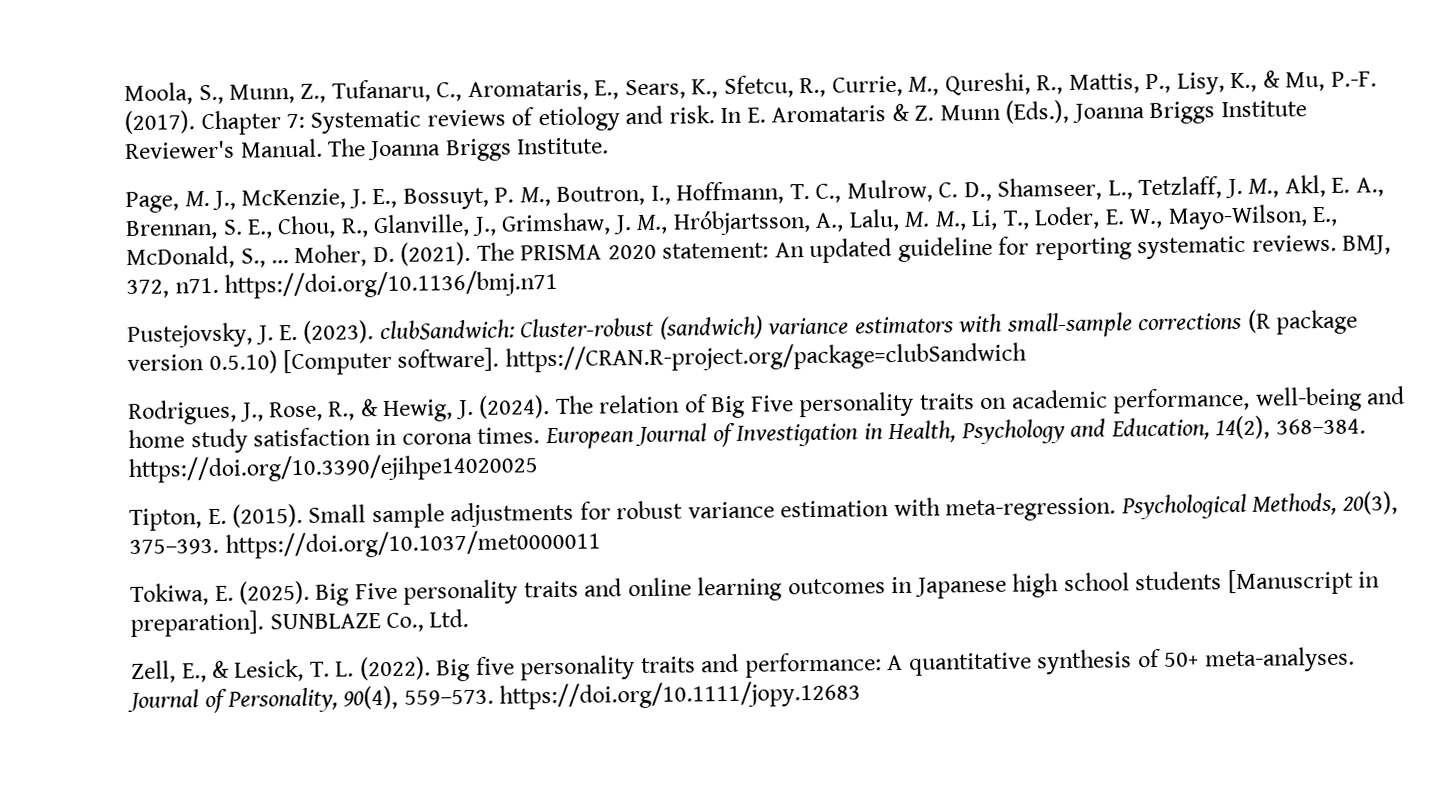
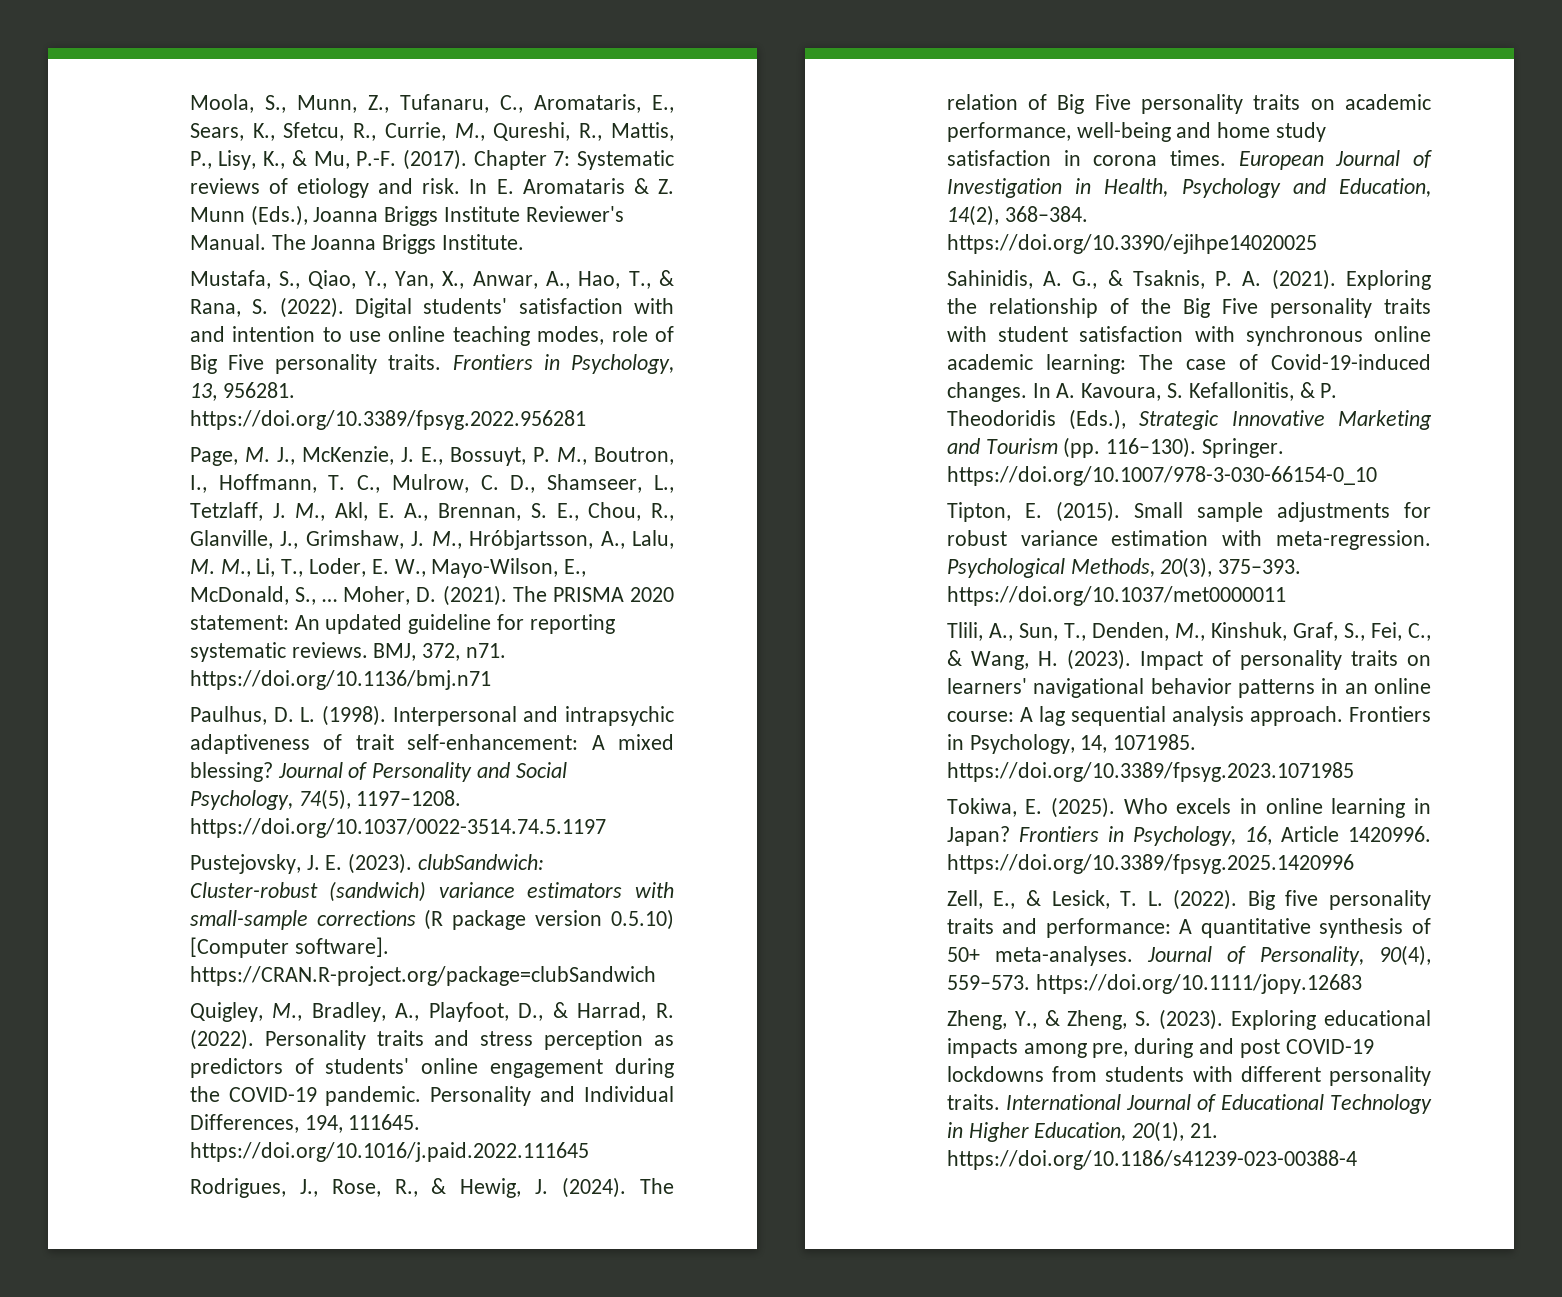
+ Mustafa, S., Qiao, Y., Yan, X., Anwar, A., Hao, T., & Rana, S. (2022). Digital students' satisfaction with and intention to use online teaching modes, role of Big Five personality traits. Frontiers in Psychology, 13, 956281. https://doi.org/10.3389/fpsyg.2022.956281
+ Paulhus, D. L. (1998). Interpersonal and intrapsychic adaptiveness of trait self-enhancement: A mixed blessing? Journal of Personality and Social Psychology, 74(5), 1197–1208. https://doi.org/10.1037/0022-3514.74.5.1197
+ Quigley, M., Bradley, A., Playfoot, D., & Harrad, R. (2022). Personality traits and stress perception as predictors of students' online engagement during the COVID-19 pandemic. Personality and Individual Differences, 194, 111645. https://doi.org/10.1016/j.paid.2022.111645
+ Sahinidis, A. G., & Tsaknis, P. A. (2021). Exploring the relationship of the Big Five personality traits with student satisfaction with synchronous online academic learning: The case of Covid-19-induced changes. In A. Kavoura, S. Kefallonitis, & P. Theodoridis (Eds.), Strategic Innovative Marketing and Tourism (pp. 116–130). Springer. https://doi.org/10.1007/978-3-030-66154-0_10
- Tokiwa, E. (2025). Big Five personality traits and online learning outcomes in Japanese high school students [Manuscript in preparation]. SUNBLAZE Co., Ltd.
+ Tlili, A., Sun, T., Denden, M., Kinshuk, Graf, S., Fei, C., & Wang, H. (2023). Impact of personality traits on learners' navigational behavior patterns in an online course: A lag sequential analysis approach. Frontiers in Psychology, 14, 1071985. https://doi.org/10.3389/fpsyg.2023.1071985
+ Tokiwa, E. (2025). Who excels in online learning in Japan? Frontiers in Psychology, 16, Article 1420996. https://doi.org/10.3389/fpsyg.2025.1420996
+ Zheng, Y., & Zheng, S. (2023). Exploring educational impacts among pre, during and post COVID-19 lockdowns from students with different personality traits. International Journal of Educational Technology in Higher Education, 20(1), 21. https://doi.org/10.1186/s41239-023-00388-4

